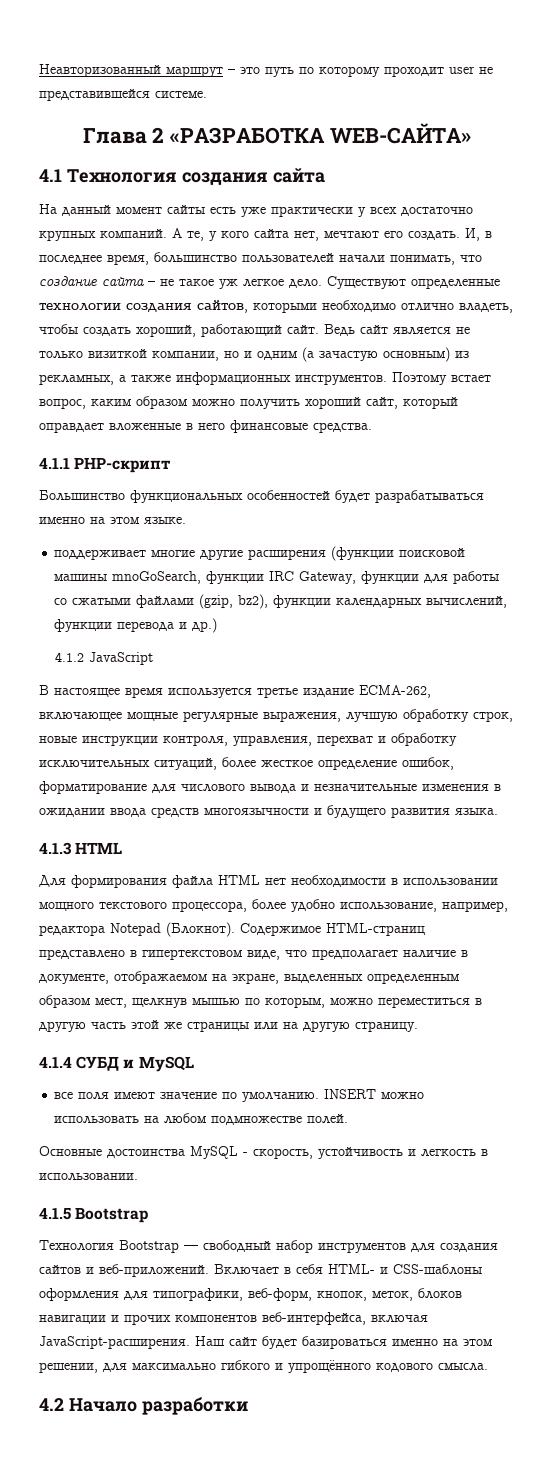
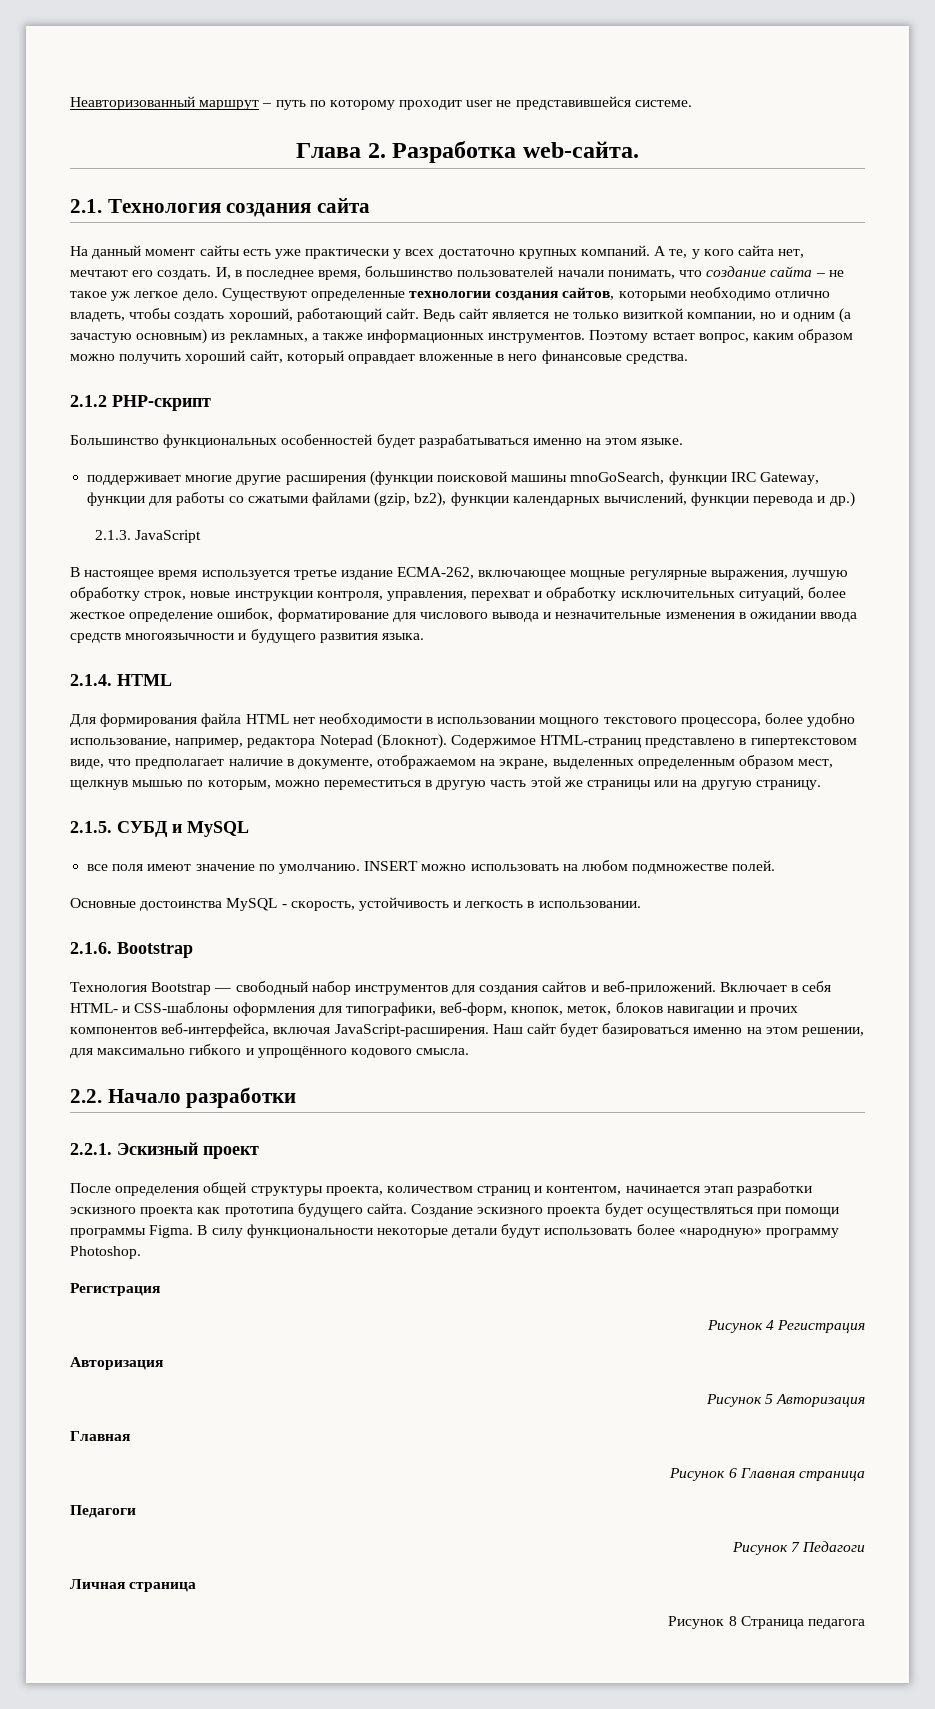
- Неавторизованный маршрут – это путь по которому проходит user не представившейся системе.
+ Неавторизованный маршрут – путь по которому проходит user не представившейся системе.
- Глава 2 «РАЗРАБОТКА WEB-САЙТА»
- 4.1 Технология создания сайта
+ Глава 2. Разработка web-сайта.
+ 2.1. Технология создания сайта
- 4.1.1 PHP-скрипт
+ 2.1.2 PHP-скрипт
- 4.1.2 JavaScript
+ 2.1.3. JavaScript
- 4.1.3 HTML
+ 2.1.4. HTML
- 4.1.4 СУБД и MySQL
+ 2.1.5. СУБД и MySQL
- 4.1.5 Bootstrap
+ 2.1.6. Bootstrap
- 4.2 Начало разработки
+ 2.2. Начало разработки
+ 2.2.1. Эскизный проект
+ После определения общей структуры проекта, количеством страниц и контентом, начинается этап разработки эскизного проекта как прототипа будущего сайта. Создание эскизного проекта будет осуществляться при помощи программы Figma. В силу функциональности некоторые детали будут использовать более «народную» программу Photoshop.
+ Регистрация
+ Рисунок 4 Регистрация
+ Авторизация
+ Рисунок 5 Авторизация
+ Главная
+ Рисунок 6 Главная страница
+ Педагоги
+ Рисунок 7 Педагоги
+ Личная страница
+ Рисунок 8 Страница педагога

